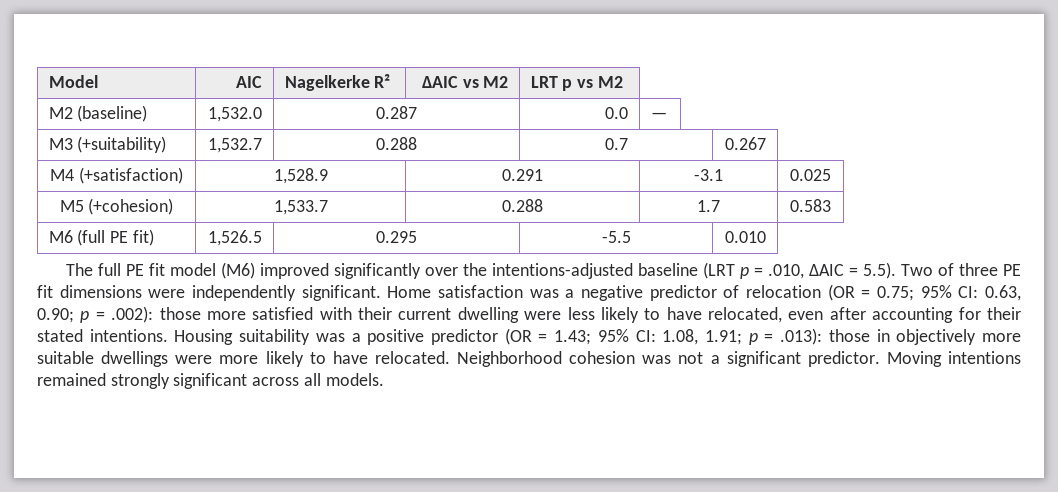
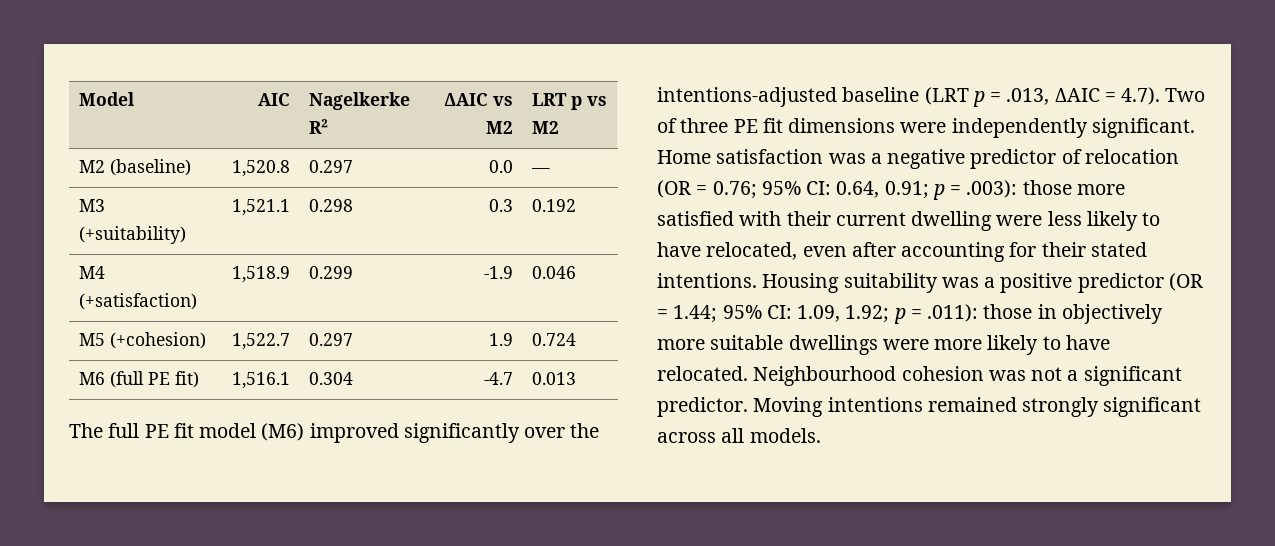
- M2 (baseline) | 1,532.0 | 0.287 | 0.0 | —
+ M2 (baseline) | 1,520.8 | 0.297 | 0.0 | —
- M3 (+suitability) | 1,532.7 | 0.288 | 0.7 | 0.267
- M4 (+satisfaction) | 1,528.9 | 0.291 | -3.1 | 0.025
- M5 (+cohesion) | 1,533.7 | 0.288 | 1.7 | 0.583
+ M3 (+suitability) | 1,521.1 | 0.298 | 0.3 | 0.192
+ M4 (+satisfaction) | 1,518.9 | 0.299 | -1.9 | 0.046
+ M5 (+cohesion) | 1,522.7 | 0.297 | 1.9 | 0.724
- M6 (full PE fit) | 1,526.5 | 0.295 | -5.5 | 0.010
+ M6 (full PE fit) | 1,516.1 | 0.304 | -4.7 | 0.013
- The full PE fit model (M6) improved significantly over the intentions-adjusted baseline (LRT p = .010, ΔAIC = 5.5). Two of three PE fit dimensions were independently significant.
+ The full PE fit model (M6) improved significantly over the intentions-adjusted baseline (LRT p = .013, ΔAIC = 4.7). Two of three PE fit dimensions were independently significant.
- Home satisfaction was a negative predictor of relocation (OR = 0.75; 95% CI: 0.63, 0.90; p = .002): those more satisfied with their current dwelling were less likely to have relocated, even after accounting for their stated intentions.
+ Home satisfaction was a negative predictor of relocation (OR = 0.76; 95% CI: 0.64, 0.91; p = .003): those more satisfied with their current dwelling were less likely to have relocated, even after accounting for their stated intentions.
- Housing suitability was a positive predictor (OR = 1.43; 95% CI: 1.08, 1.91; p = .013): those in objectively more suitable dwellings were more likely to have relocated.
+ Housing suitability was a positive predictor (OR = 1.44; 95% CI: 1.09, 1.92; p = .011): those in objectively more suitable dwellings were more likely to have relocated.
- Neighborhood cohesion was not a significant predictor.
+ Neighbourhood cohesion was not a significant predictor.

